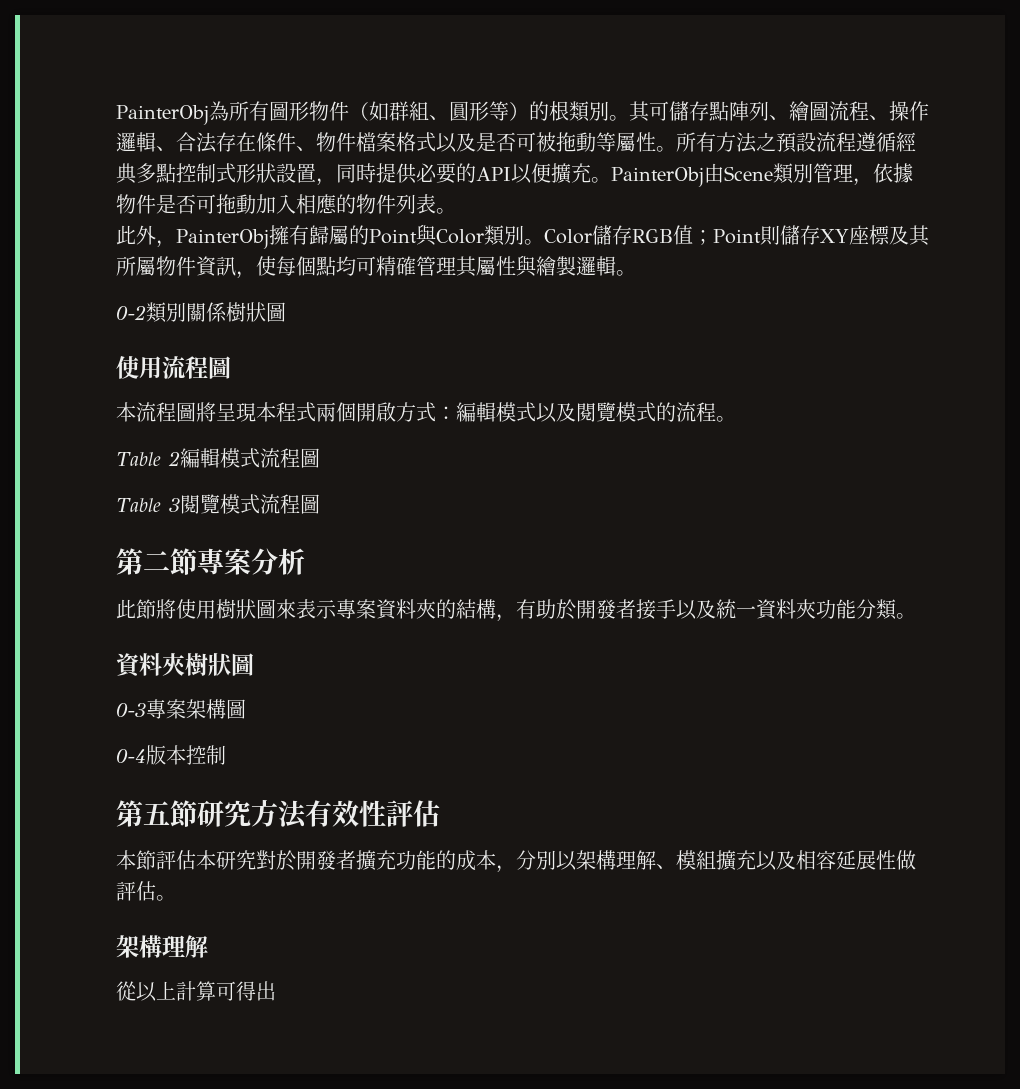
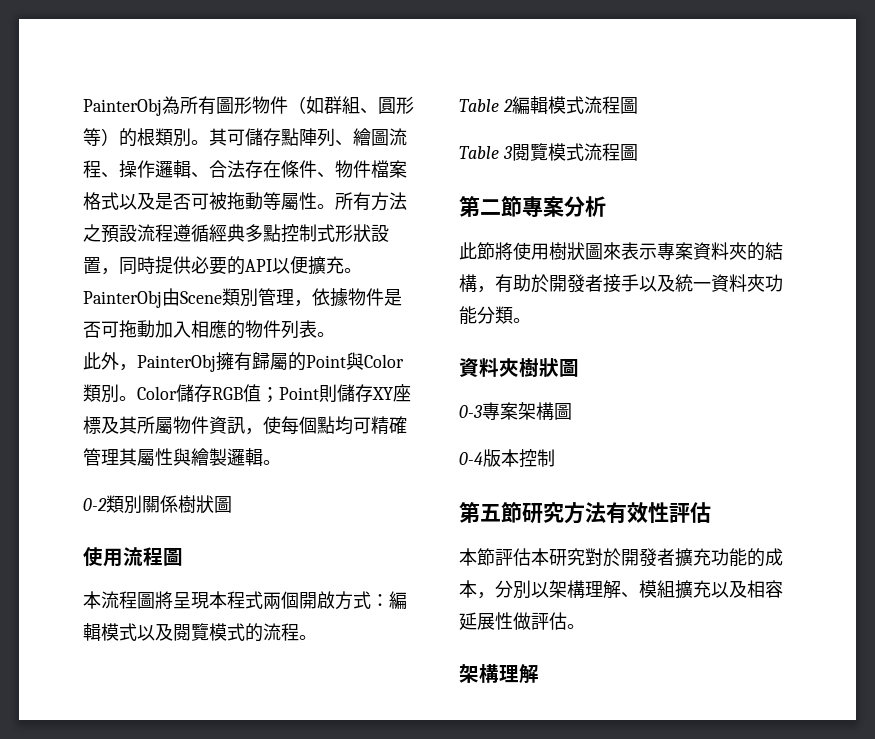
- 從以上計算可得出

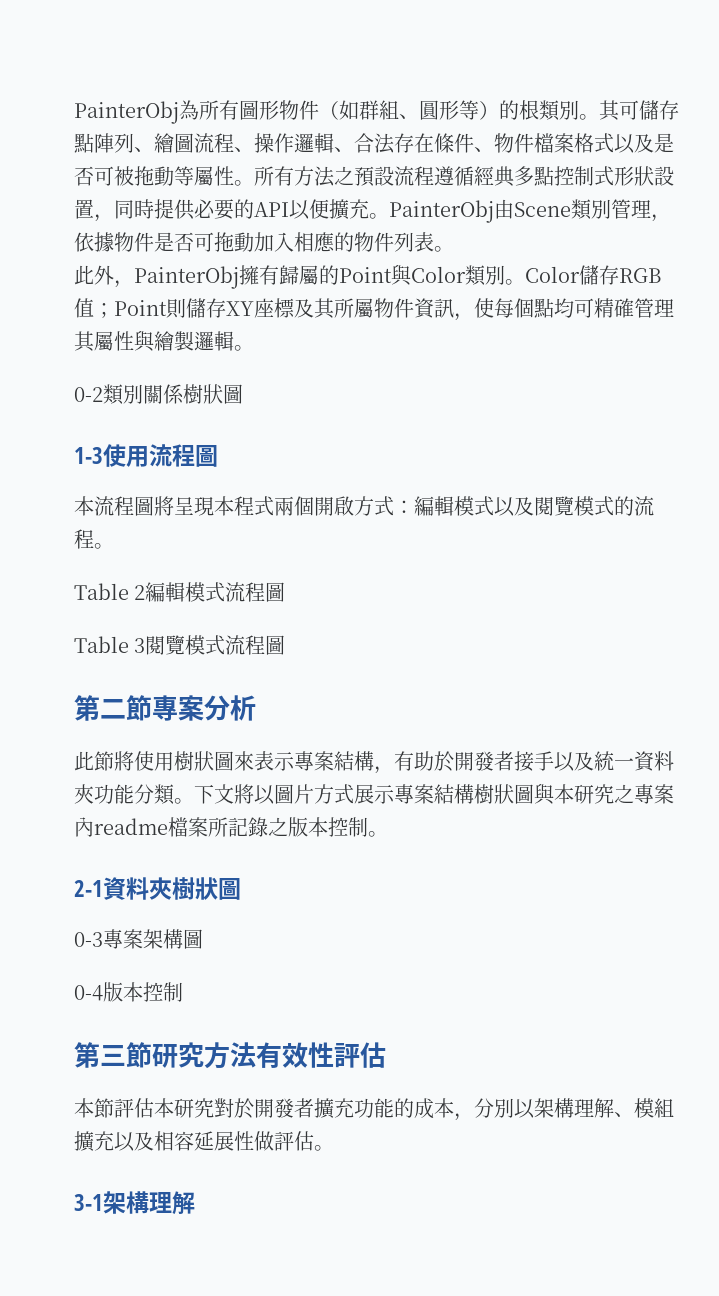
- 使用流程圖
+ 1-3使用流程圖
- 此節將使用樹狀圖來表示專案資料夾的結構，有助於開發者接手以及統一資料夾功能分類。
- 資料夾樹狀圖
+ 此節將使用樹狀圖來表示專案結構，有助於開發者接手以及統一資料夾功能分類。下文將以圖片方式展示專案結構樹狀圖與本研究之專案內readme檔案所記錄之版本控制。
+ 2-1資料夾樹狀圖
- 第五節研究方法有效性評估
+ 第三節研究方法有效性評估
  本節評估本研究對於開發者擴充功能的成本，分別以架構理解、模組擴充以及相容延展性做評估。
- 架構理解
+ 3-1架構理解

